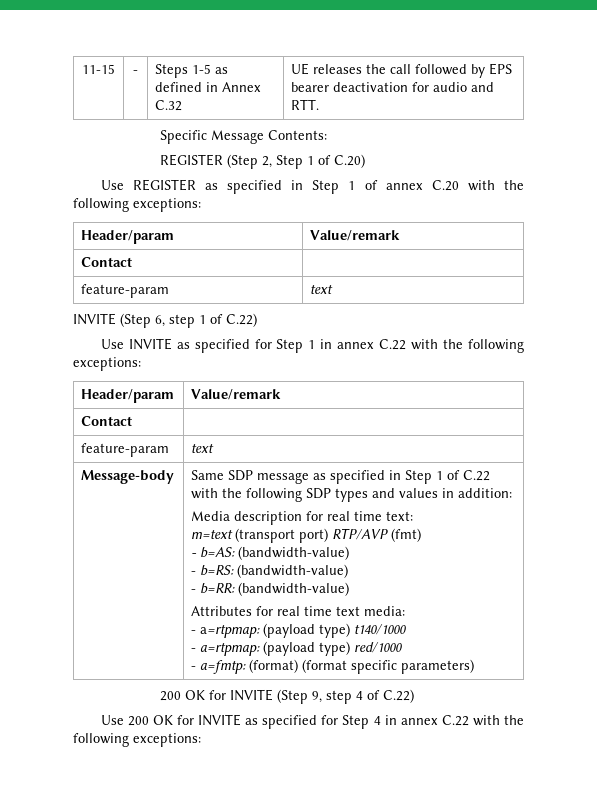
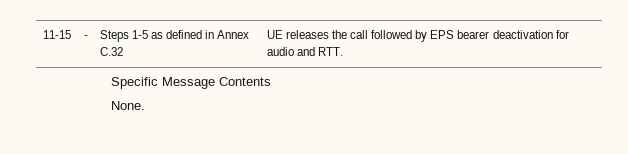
- Specific Message Contents:
- REGISTER (Step 2, Step 1 of C.20)
- Use REGISTER as specified in Step 1 of annex C.20 with the following exceptions:
- Header/param | Value/remark
- Contact |
- feature-param | text
- INVITE (Step 6, step 1 of C.22)
- Use INVITE as specified for Step 1 in annex C.22 with the following exceptions:
- Header/param | Value/remark
- Contact |
- feature-param | text
- Message-body | Same SDP message as specified in Step 1 of C.22 with the following SDP types and values in addition:
- Media description for real time text:
- m=text (transport port) RTP/AVP (fmt)
- - b=AS: (bandwidth-value)
- - b=RS: (bandwidth-value)
- - b=RR: (bandwidth-value)
- Attributes for real time text media:
- - a=rtpmap: (payload type) t140/1000
- - a=rtpmap: (payload type) red/1000
- - a=fmtp: (format) (format specific parameters)
- 200 OK for INVITE (Step 9, step 4 of C.22)
- Use 200 OK for INVITE as specified for Step 4 in annex C.22 with the following exceptions:
+ Specific Message Contents
+ None.

